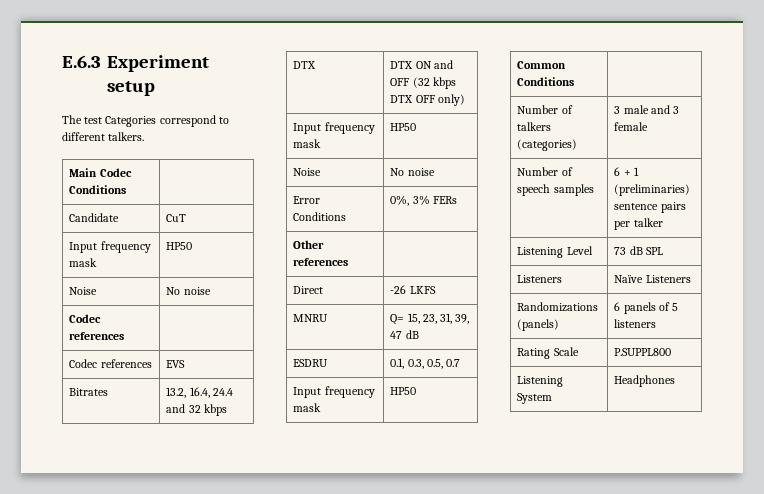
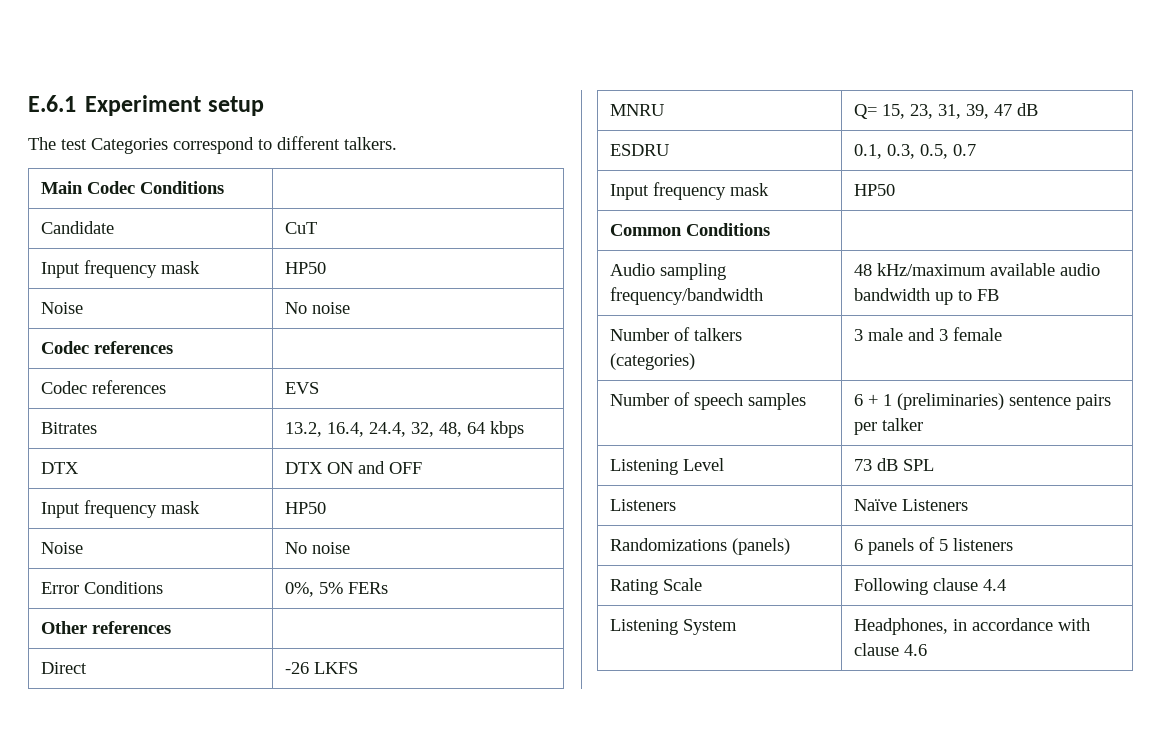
- E.6.3 Experiment setup
+ E.6.1 Experiment setup
- Bitrates | 13.2, 16.4, 24.4 and 32 kbps
+ Bitrates | 13.2, 16.4, 24.4, 32, 48, 64 kbps
- DTX | DTX ON and OFF (32 kbps DTX OFF only)
+ DTX | DTX ON and OFF
- Error Conditions | 0%, 3% FERs
+ Error Conditions | 0%, 5% FERs
+ Audio sampling frequency/bandwidth | 48 kHz/maximum available audio bandwidth up to FB
- Rating Scale | P.SUPPL800
+ Rating Scale | Following clause 4.4
- Listening System | Headphones
+ Listening System | Headphones, in accordance with clause 4.6

